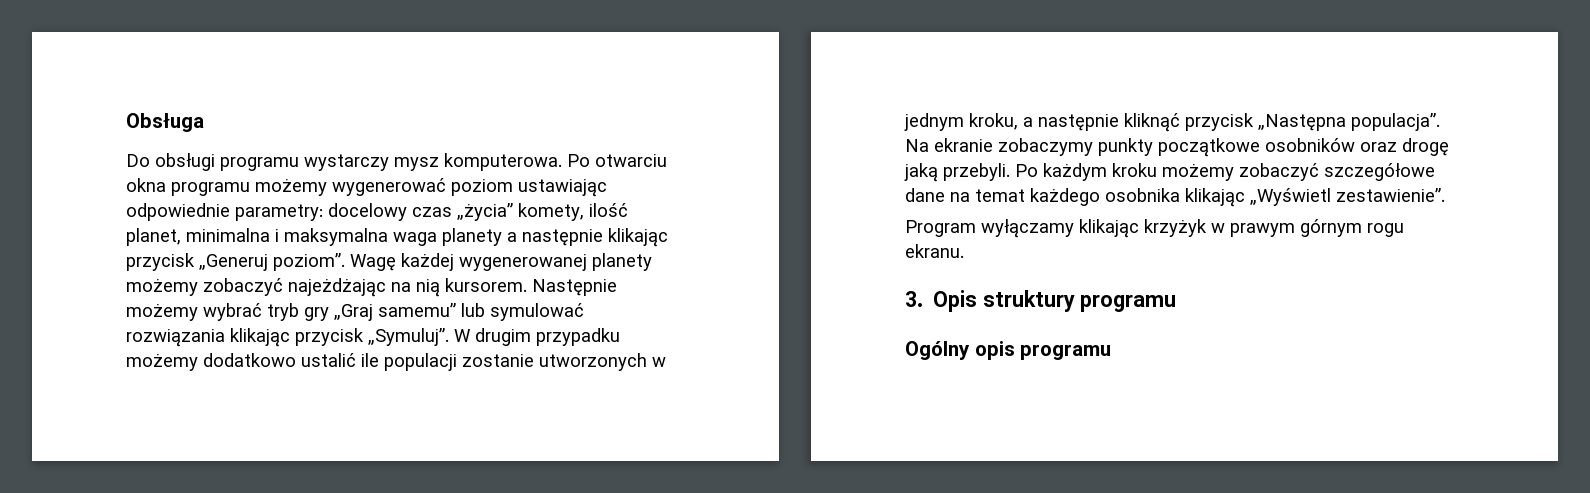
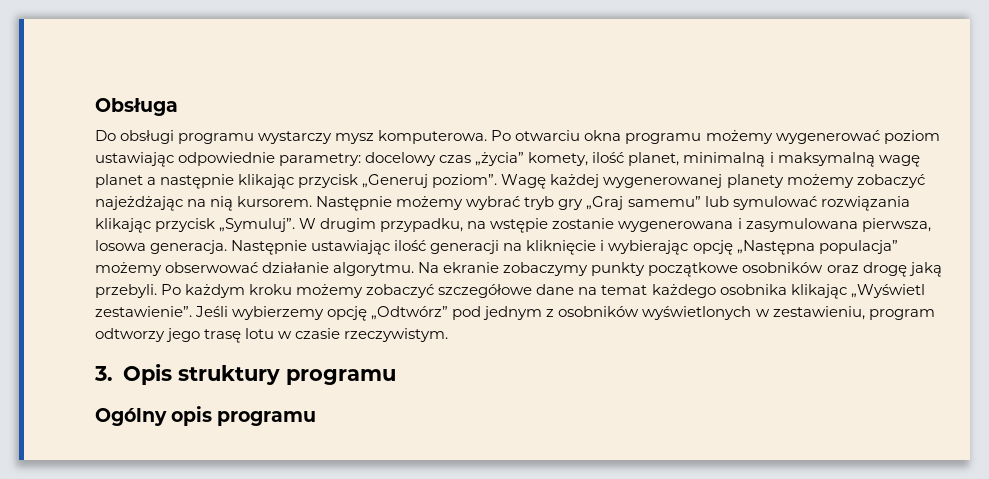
- Po otwarciu okna programu możemy wygenerować poziom ustawiając odpowiednie parametry: docelowy czas „życia” komety, ilość planet, minimalna i maksymalna waga planety a następnie klikając przycisk „Generuj poziom”.
+ Po otwarciu okna programu możemy wygenerować poziom ustawiając odpowiednie parametry: docelowy czas „życia” komety, ilość planet, minimalną i maksymalną wagę planet a następnie klikając przycisk „Generuj poziom”.
- W drugim przypadku możemy dodatkowo ustalić ile populacji zostanie utworzonych w jednym kroku, a następnie kliknąć przycisk „Następna populacja”.
+ W drugim przypadku, na wstępie zostanie wygenerowana i zasymulowana pierwsza, losowa generacja. Następnie ustawiając ilość generacji na kliknięcie i wybierając opcję „Następna populacja” możemy obserwować działanie algorytmu.
- Po każdym kroku możemy zobaczyć szczegółowe dane na temat każdego osobnika klikając „Wyświetl zestawienie”.
- Program wyłączamy klikając krzyżyk w prawym górnym rogu ekranu.
+ Po każdym kroku możemy zobaczyć szczegółowe dane na temat każdego osobnika klikając „Wyświetl zestawienie”. Jeśli wybierzemy opcję „Odtwórz” pod jednym z osobników wyświetlonych w zestawieniu, program odtworzy jego trasę lotu w czasie rzeczywistym.

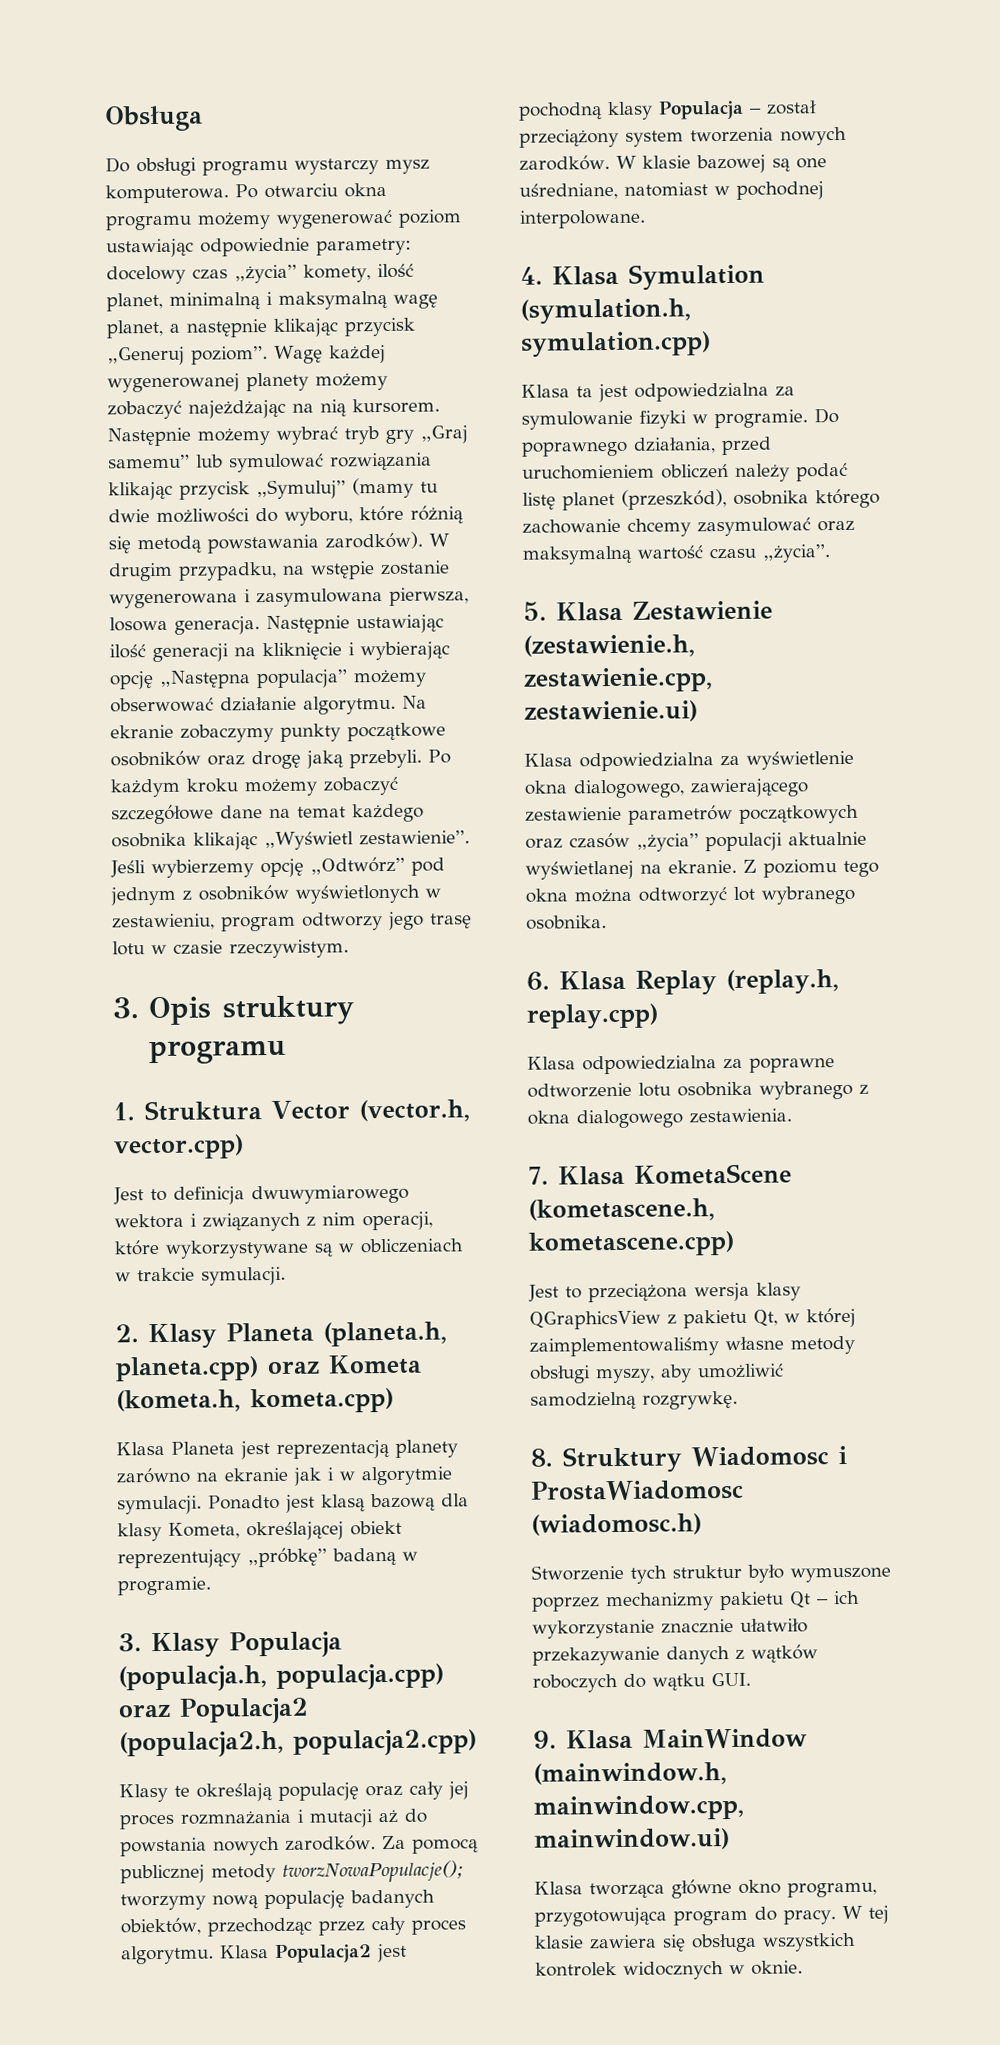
- Po otwarciu okna programu możemy wygenerować poziom ustawiając odpowiednie parametry: docelowy czas „życia” komety, ilość planet, minimalną i maksymalną wagę planet a następnie klikając przycisk „Generuj poziom”.
+ Po otwarciu okna programu możemy wygenerować poziom ustawiając odpowiednie parametry: docelowy czas „życia” komety, ilość planet, minimalną i maksymalną wagę planet, a następnie klikając przycisk „Generuj poziom”.
- Następnie możemy wybrać tryb gry „Graj samemu” lub symulować rozwiązania klikając przycisk „Symuluj”.
+ Następnie możemy wybrać tryb gry „Graj samemu” lub symulować rozwiązania klikając przycisk „Symuluj” (mamy tu dwie możliwości do wyboru, które różnią się metodą powstawania zarodków).
- Ogólny opis programu
+ 1. Struktura Vector (vector.h, vector.cpp)
+ Jest to definicja dwuwymiarowego wektora i związanych z nim operacji, które wykorzystywane są w obliczeniach w trakcie symulacji.
+ 2. Klasy Planeta (planeta.h, planeta.cpp) oraz Kometa (kometa.h, kometa.cpp)
+ Klasa Planeta jest reprezentacją planety zarówno na ekranie jak i w algorytmie symulacji. Ponadto jest klasą bazową dla klasy Kometa, określającej obiekt reprezentujący „próbkę” badaną w programie.
+ 3. Klasy Populacja (populacja.h, populacja.cpp) oraz Populacja2 (populacja2.h, populacja2.cpp)
+ Klasy te określają populację oraz cały jej proces rozmnażania i mutacji aż do powstania nowych zarodków. Za pomocą publicznej metody tworzNowaPopulacje(); tworzymy nową populację badanych obiektów, przechodząc przez cały proces algorytmu. Klasa Populacja2 jest pochodną klasy Populacja – został przeciążony system tworzenia nowych zarodków. W klasie bazowej są one uśredniane, natomiast w pochodnej interpolowane.
+ 4. Klasa Symulation (symulation.h, symulation.cpp)
+ Klasa ta jest odpowiedzialna za symulowanie fizyki w programie. Do poprawnego działania, przed uruchomieniem obliczeń należy podać listę planet (przeszkód), osobnika którego zachowanie chcemy zasymulować oraz maksymalną wartość czasu „życia”.
+ 5. Klasa Zestawienie (zestawienie.h, zestawienie.cpp, zestawienie.ui)
+ Klasa odpowiedzialna za wyświetlenie okna dialogowego, zawierającego zestawienie parametrów początkowych oraz czasów „życia” populacji aktualnie wyświetlanej na ekranie. Z poziomu tego okna można odtworzyć lot wybranego osobnika.
+ 6. Klasa Replay (replay.h, replay.cpp)
+ Klasa odpowiedzialna za poprawne odtworzenie lotu osobnika wybranego z okna dialogowego zestawienia.
+ 7. Klasa KometaScene (kometascene.h, kometascene.cpp)
+ Jest to przeciążona wersja klasy QGraphicsView z pakietu Qt, w której zaimplementowaliśmy własne metody obsługi myszy, aby umożliwić samodzielną rozgrywkę.
+ 8. Struktury Wiadomosc i ProstaWiadomosc (wiadomosc.h)
+ Stworzenie tych struktur było wymuszone poprzez mechanizmy pakietu Qt – ich wykorzystanie znacznie ułatwiło przekazywanie danych z wątków roboczych do wątku GUI.
+ 9. Klasa MainWindow (mainwindow.h, mainwindow.cpp, mainwindow.ui)
+ Klasa tworząca główne okno programu, przygotowująca program do pracy. W tej klasie zawiera się obsługa wszystkich kontrolek widocznych w oknie.

